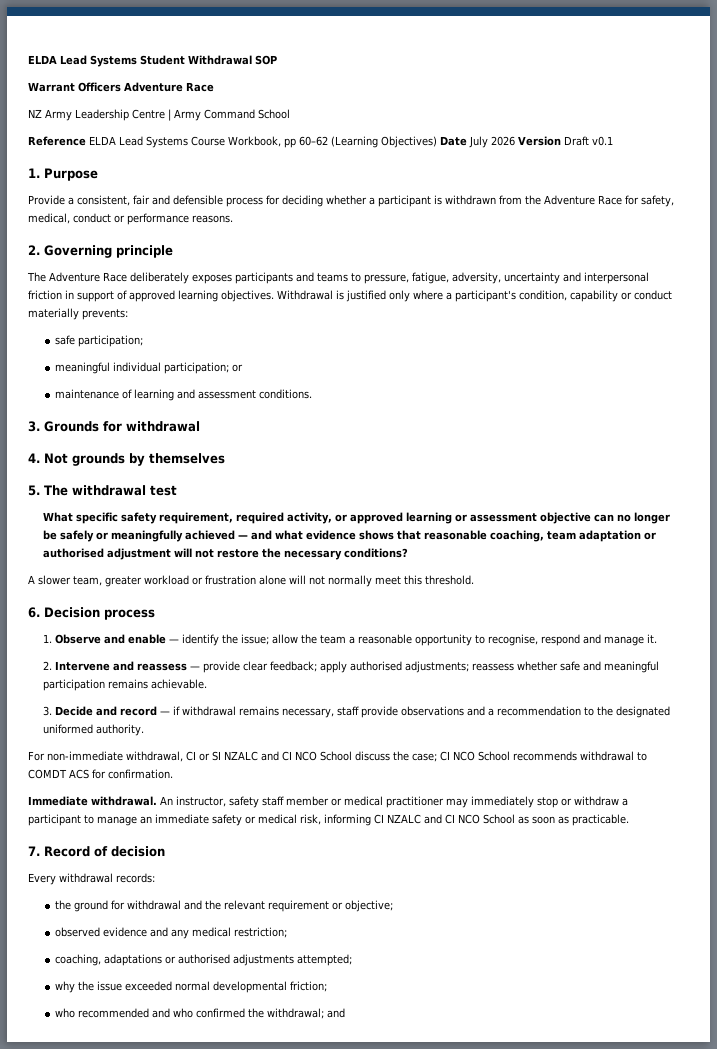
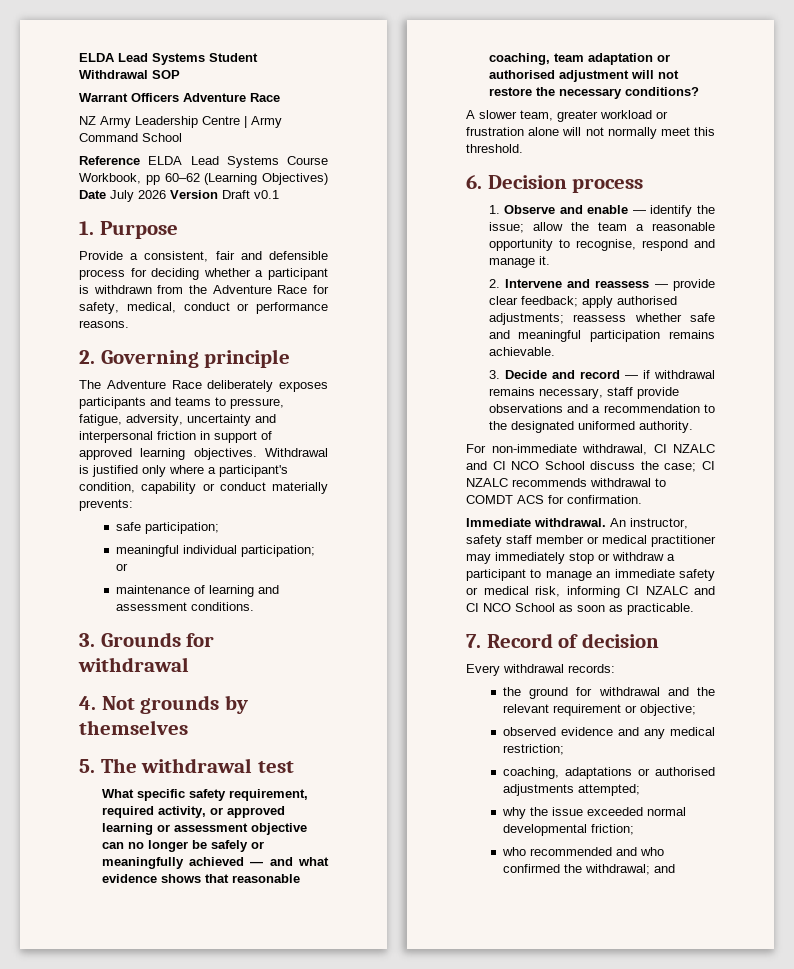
- For non-immediate withdrawal, CI or SI NZALC and CI NCO School discuss the case; CI NCO School recommends withdrawal to COMDT ACS for confirmation.
+ For non-immediate withdrawal, CI NZALC and CI NCO School discuss the case; CI NZALC recommends withdrawal to COMDT ACS for confirmation.

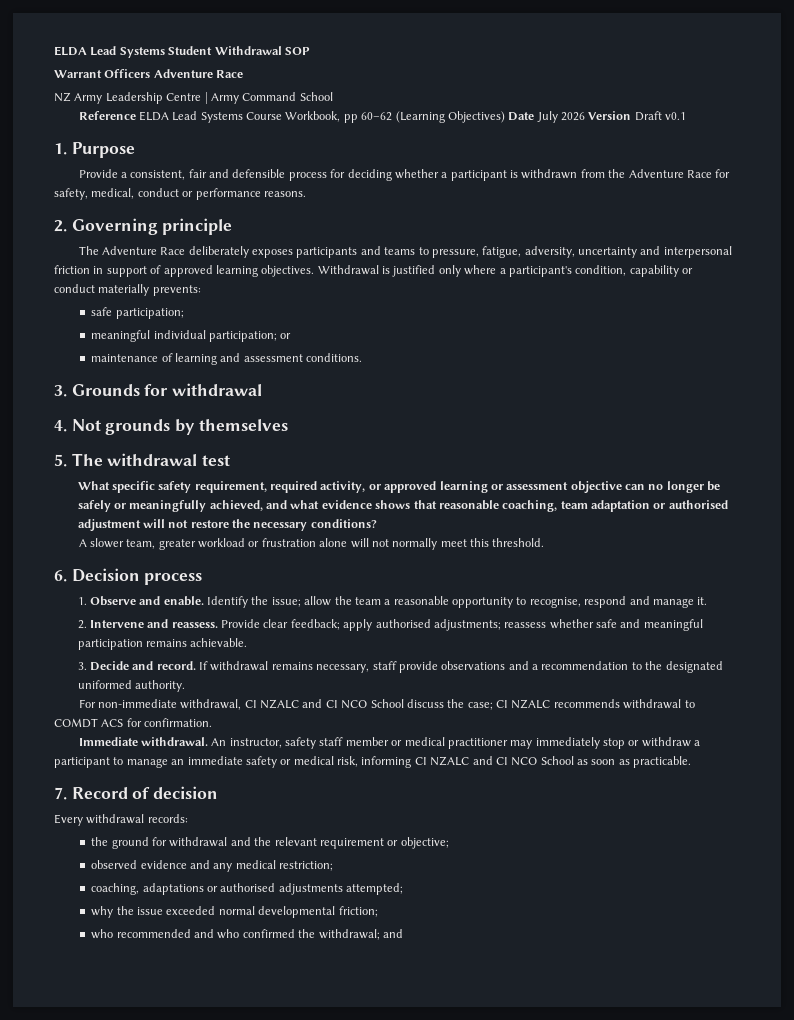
- What specific safety requirement, required activity, or approved learning or assessment objective can no longer be safely or meaningfully achieved — and what evidence shows that reasonable coaching, team adaptation or authorised adjustment will not restore the necessary conditions?
+ What specific safety requirement, required activity, or approved learning or assessment objective can no longer be safely or meaningfully achieved, and what evidence shows that reasonable coaching, team adaptation or authorised adjustment will not restore the necessary conditions?
- 1. Observe and enable — identify the issue; allow the team a reasonable opportunity to recognise, respond and manage it.
+ 1. Observe and enable. Identify the issue; allow the team a reasonable opportunity to recognise, respond and manage it.
- 2. Intervene and reassess — provide clear feedback; apply authorised adjustments; reassess whether safe and meaningful participation remains achievable.
+ 2. Intervene and reassess. Provide clear feedback; apply authorised adjustments; reassess whether safe and meaningful participation remains achievable.
- 3. Decide and record — if withdrawal remains necessary, staff provide observations and a recommendation to the designated uniformed authority.
+ 3. Decide and record. If withdrawal remains necessary, staff provide observations and a recommendation to the designated uniformed authority.

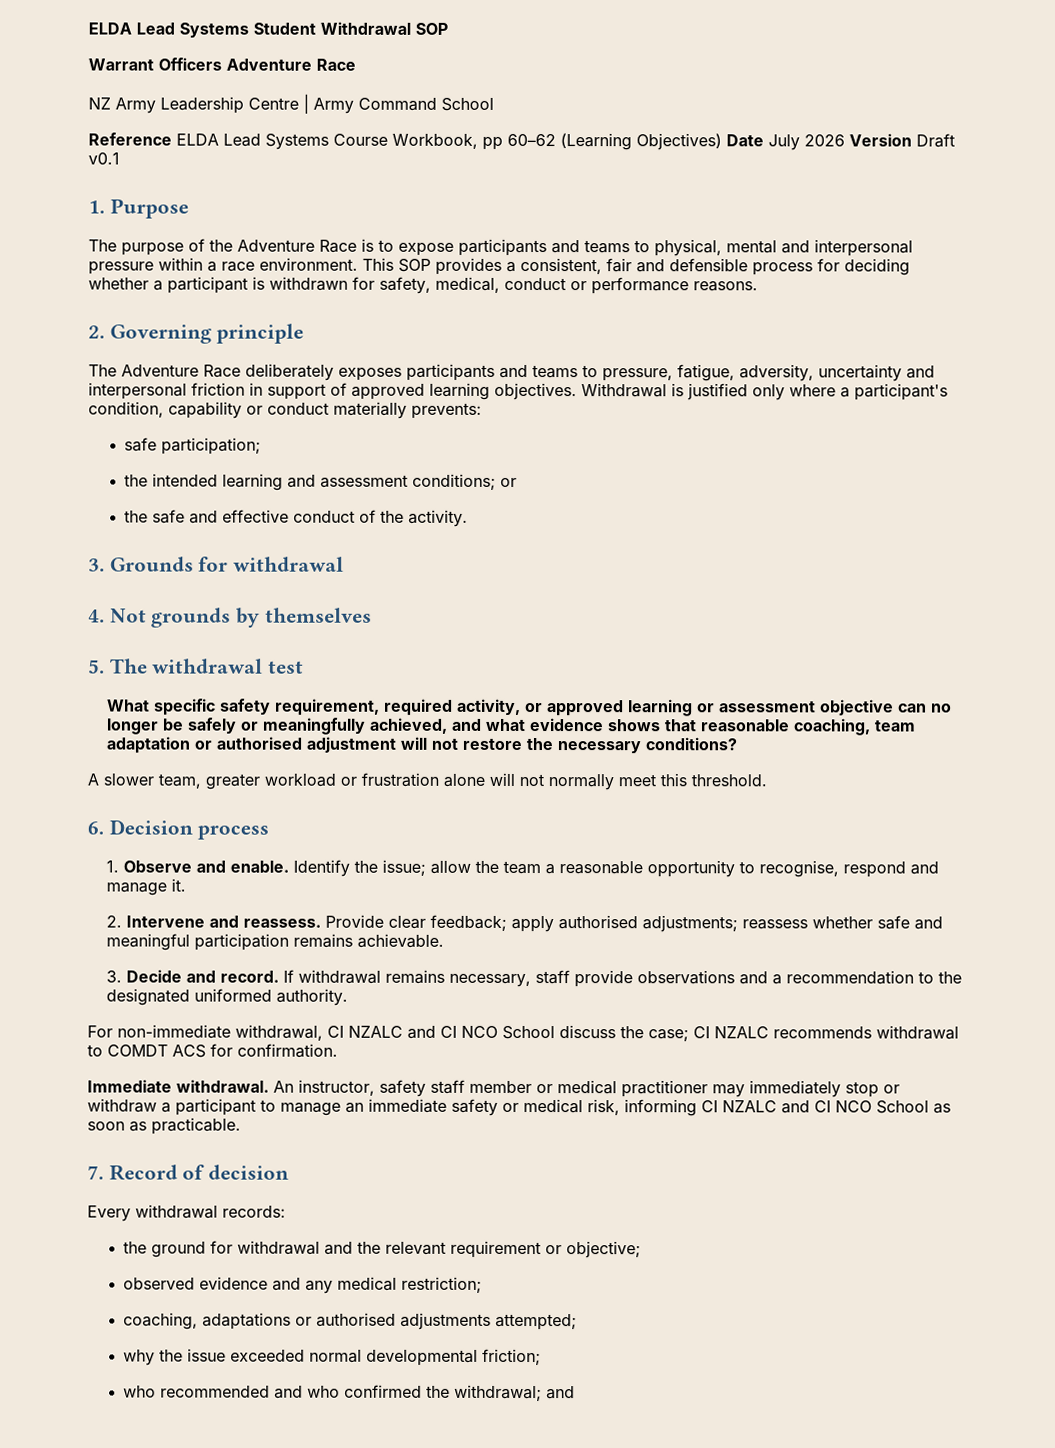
- Provide a consistent, fair and defensible process for deciding whether a participant is withdrawn from the Adventure Race for safety, medical, conduct or performance reasons.
+ The purpose of the Adventure Race is to expose participants and teams to physical, mental and interpersonal pressure within a race environment. This SOP provides a consistent, fair and defensible process for deciding whether a participant is withdrawn for safety, medical, conduct or performance reasons.
- meaningful individual participation; or
- maintenance of learning and assessment conditions.
+ the intended learning and assessment conditions; or
+ the safe and effective conduct of the activity.

